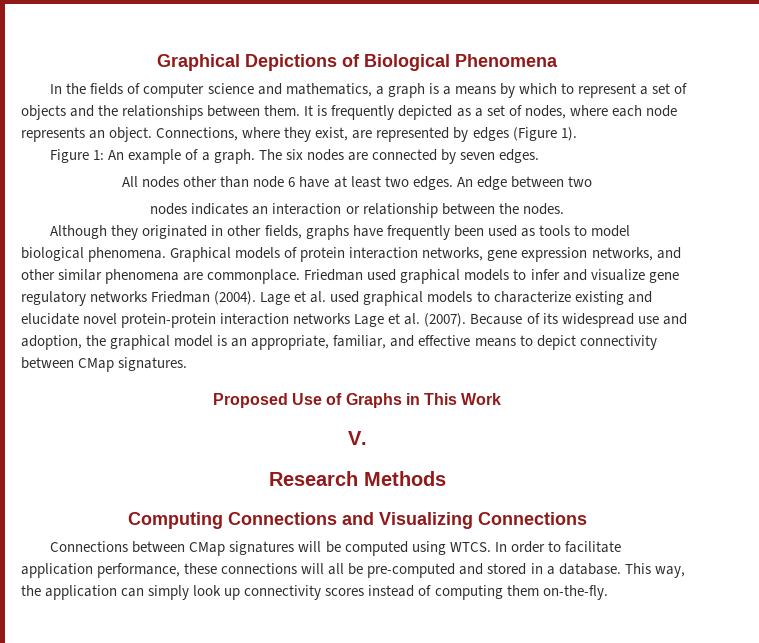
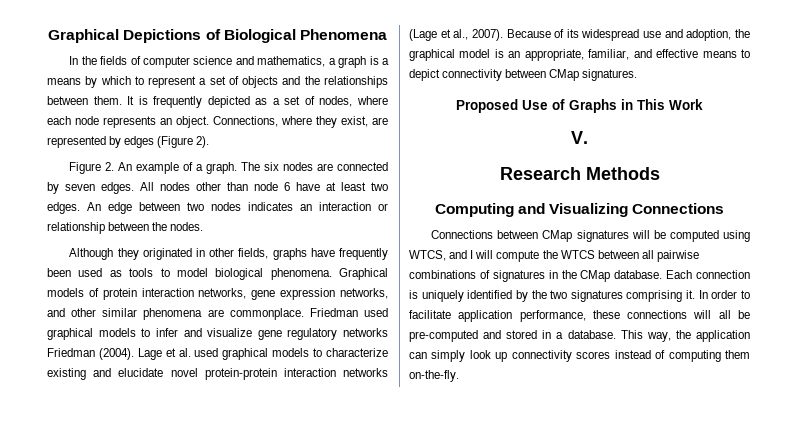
- Connections, where they exist, are represented by edges (Figure 1).
+ Connections, where they exist, are represented by edges (Figure 2).
- Figure 1: An example of a graph.
+ Figure 2. An example of a graph.
- The six nodes are connected by seven edges.
- All nodes other than node 6 have at least two edges.
+ The six nodes are connected by seven edges. All nodes other than node 6 have at least two edges.
- An edge between two
- nodes indicates an interaction or relationship between the nodes.
+ An edge between two nodes indicates an interaction or relationship between the nodes.
- Lage et al. used graphical models to characterize existing and elucidate novel protein-protein interaction networks Lage et al. (2007).
+ Lage et al. used graphical models to characterize existing and elucidate novel protein-protein interaction networks (Lage et al., 2007).
- Computing Connections and Visualizing Connections
+ Computing and Visualizing Connections
- Connections between CMap signatures will be computed using WTCS.
+ Connections between CMap signatures will be computed using WTCS, and I will compute the WTCS between all pairwise combinations of signatures in the CMap database. Each connection is uniquely identified by the two signatures comprising it.

